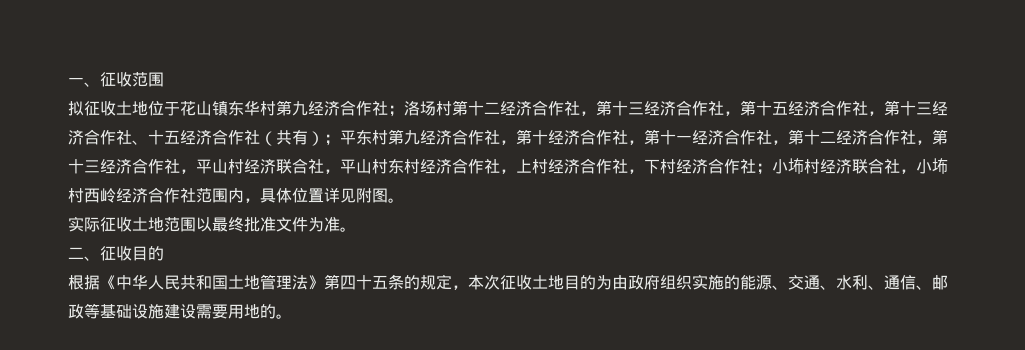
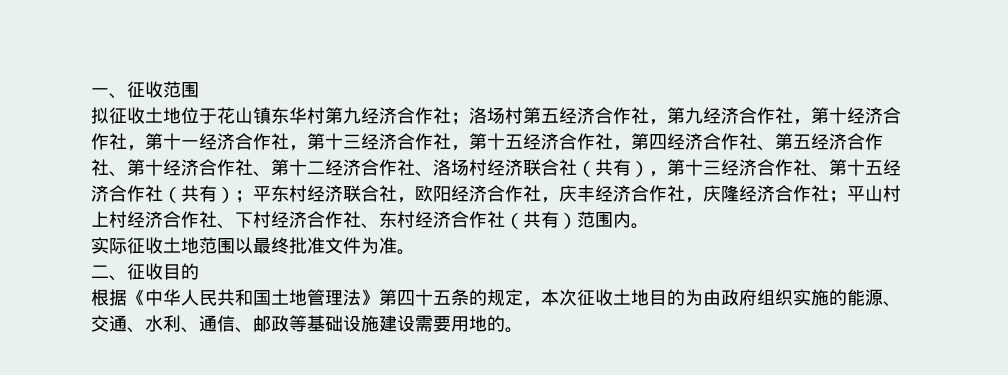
- 拟征收土地位于花山镇东华村第九经济合作社；洛场村第十二经济合作社，第十三经济合作社，第十五经济合作社，第十三经济合作社、十五经济合作社（共有）；平东村第九经济合作社，第十经济合作社，第十一经济合作社，第十二经济合作社，第十三经济合作社，平山村经济联合社，平山村东村经济合作社，上村经济合作社，下村经济合作社；小㘵村经济联合社，小㘵村西岭经济合作社范围内，具体位置详见附图。
+ 拟征收土地位于花山镇东华村第九经济合作社；洛场村第五经济合作社，第九经济合作社，第十经济合作社，第十一经济合作社，第十三经济合作社，第十五经济合作社，第四经济合作社、第五经济合作社、第十经济合作社、第十二经济合作社、洛场村经济联合社（共有），第十三经济合作社、第十五经济合作社（共有）；平东村经济联合社，欧阳经济合作社，庆丰经济合作社，庆隆经济合作社；平山村上村经济合作社、下村经济合作社、东村经济合作社（共有）范围内。

